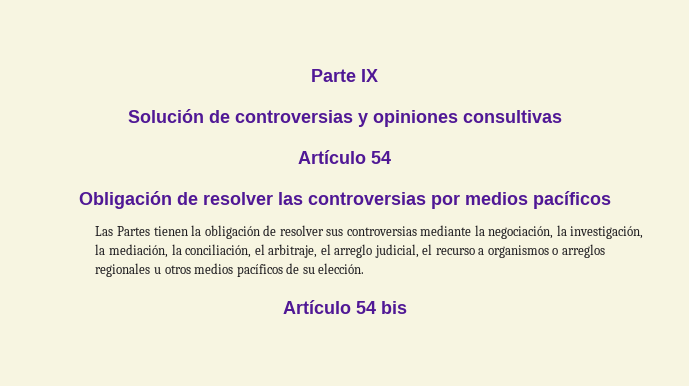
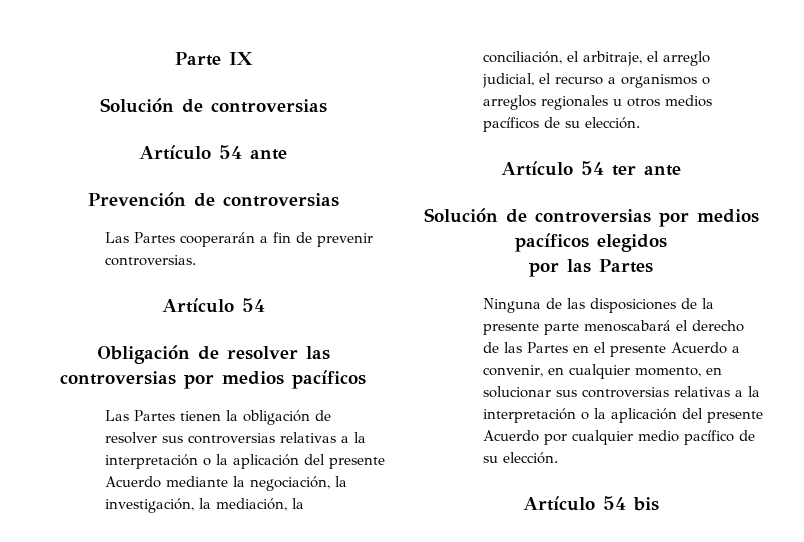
  Parte IX
- Solución de controversias y opiniones consultivas
+ Solución de controversias
+ Artículo 54 ante
+ Prevención de controversias
+ Las Partes cooperarán a fin de prevenir controversias.
- Las Partes tienen la obligación de resolver sus controversias mediante la negociación, la investigación, la mediación, la conciliación, el arbitraje, el arreglo judicial, el recurso a organismos o arreglos regionales u otros medios pacíficos de su elección.
+ Las Partes tienen la obligación de resolver sus controversias relativas a la interpretación o la aplicación del presente Acuerdo mediante la negociación, la investigación, la mediación, la conciliación, el arbitraje, el arreglo judicial, el recurso a organismos o arreglos regionales u otros medios pacíficos de su elección.
+ Artículo 54 ter ante
+ Solución de controversias por medios pacíficos elegidos
+ por las Partes
+ Ninguna de las disposiciones de la presente parte menoscabará el derecho de las Partes en el presente Acuerdo a convenir, en cualquier momento, en solucionar sus controversias relativas a la interpretación o la aplicación del presente Acuerdo por cualquier medio pacífico de su elección.

